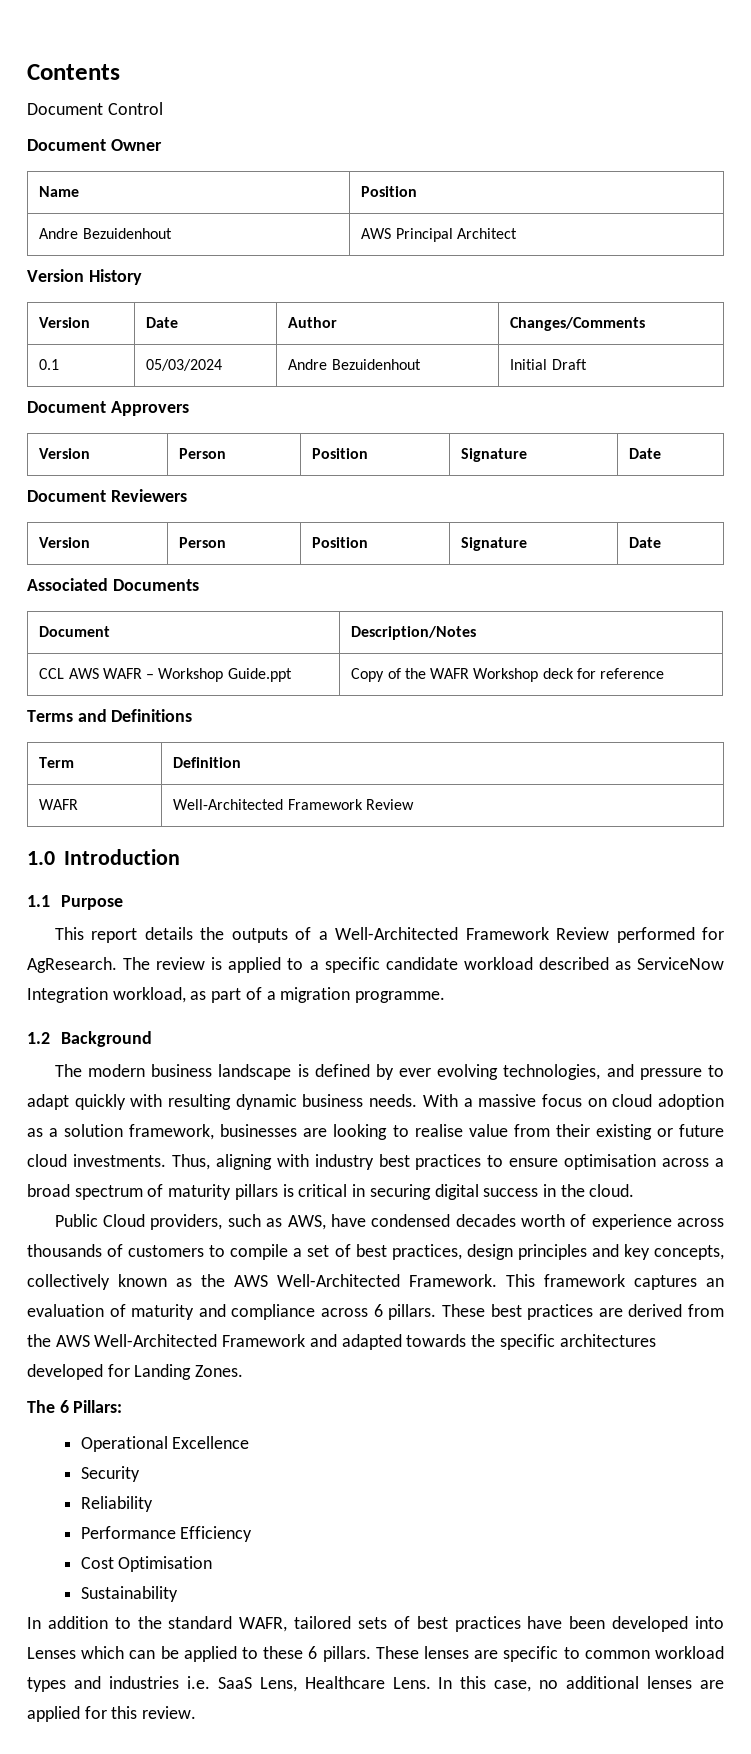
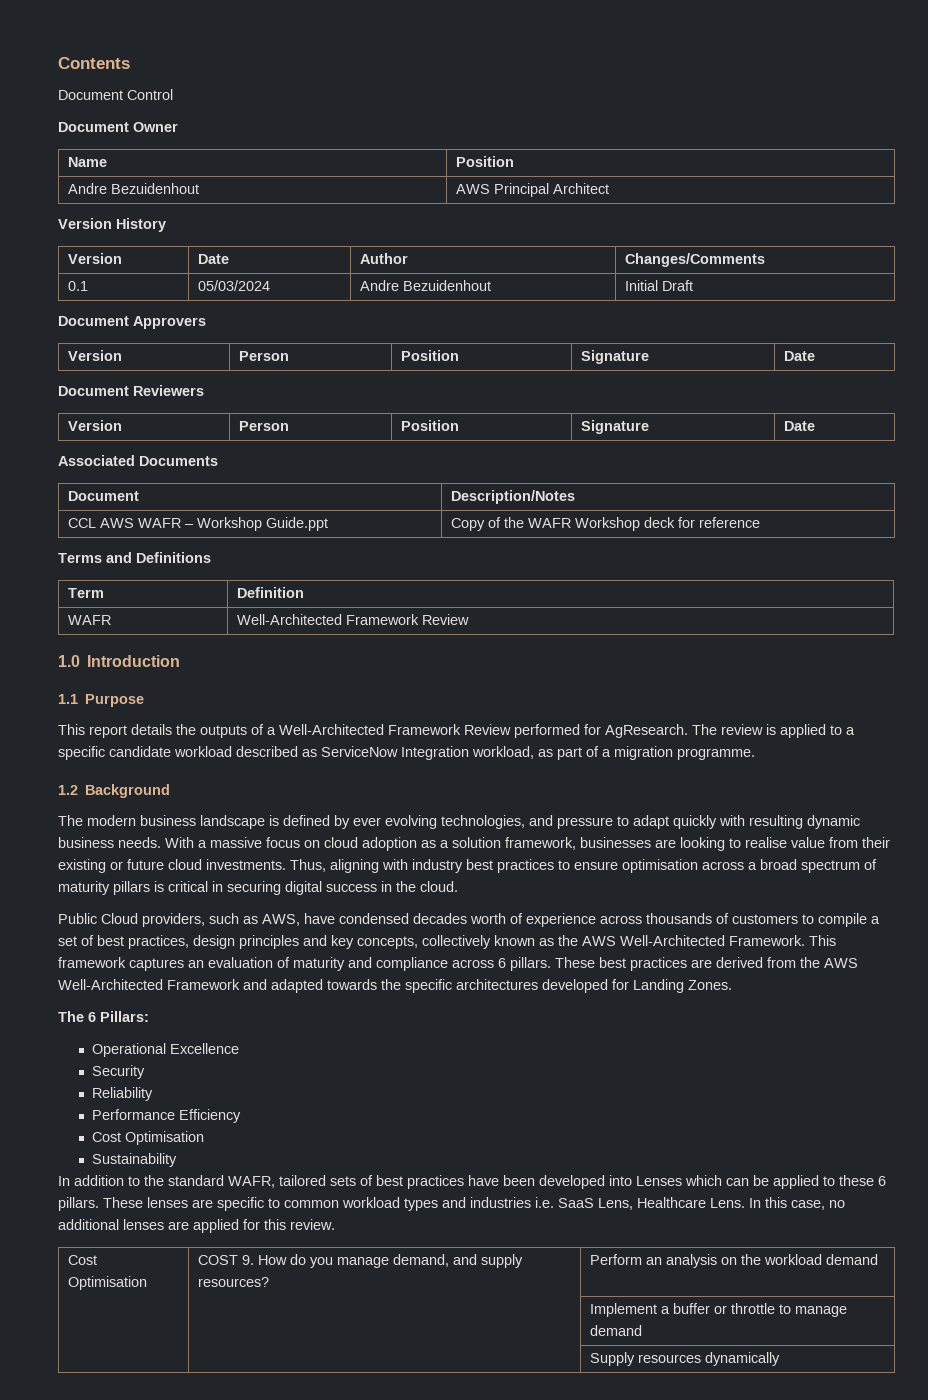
+ Cost Optimisation | COST 9. How do you manage demand, and supply resources? | Perform an analysis on the workload demand
+ | | Implement a buffer or throttle to manage demand
+ | | Supply resources dynamically

